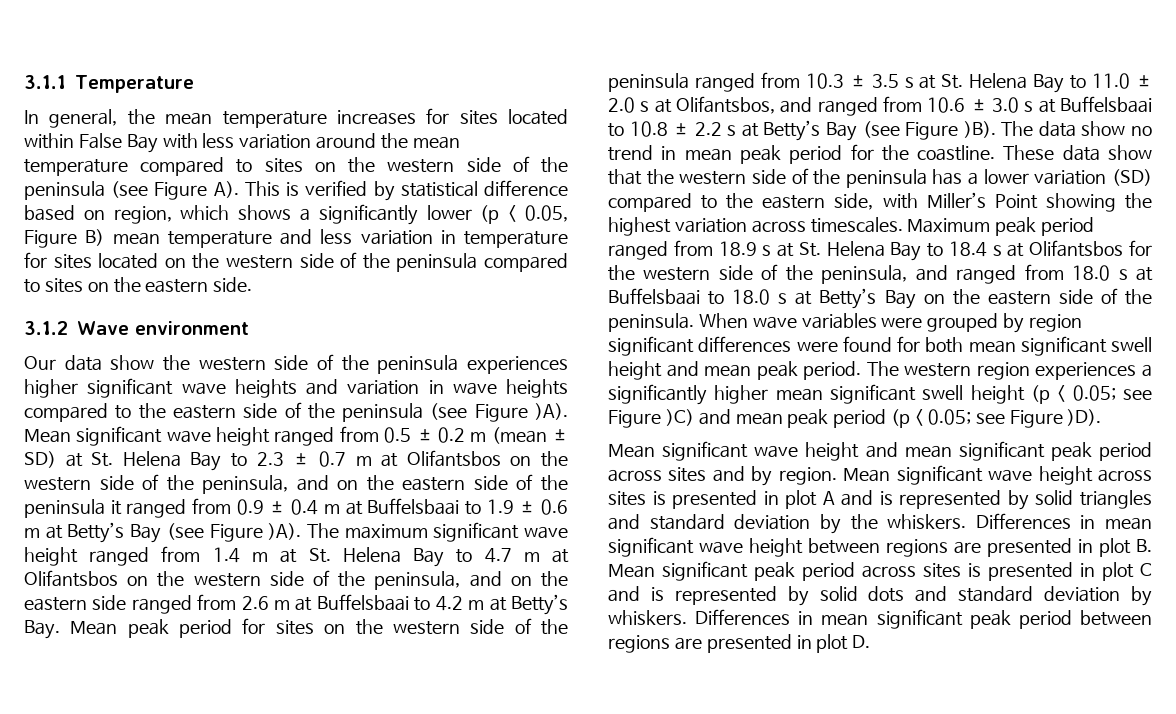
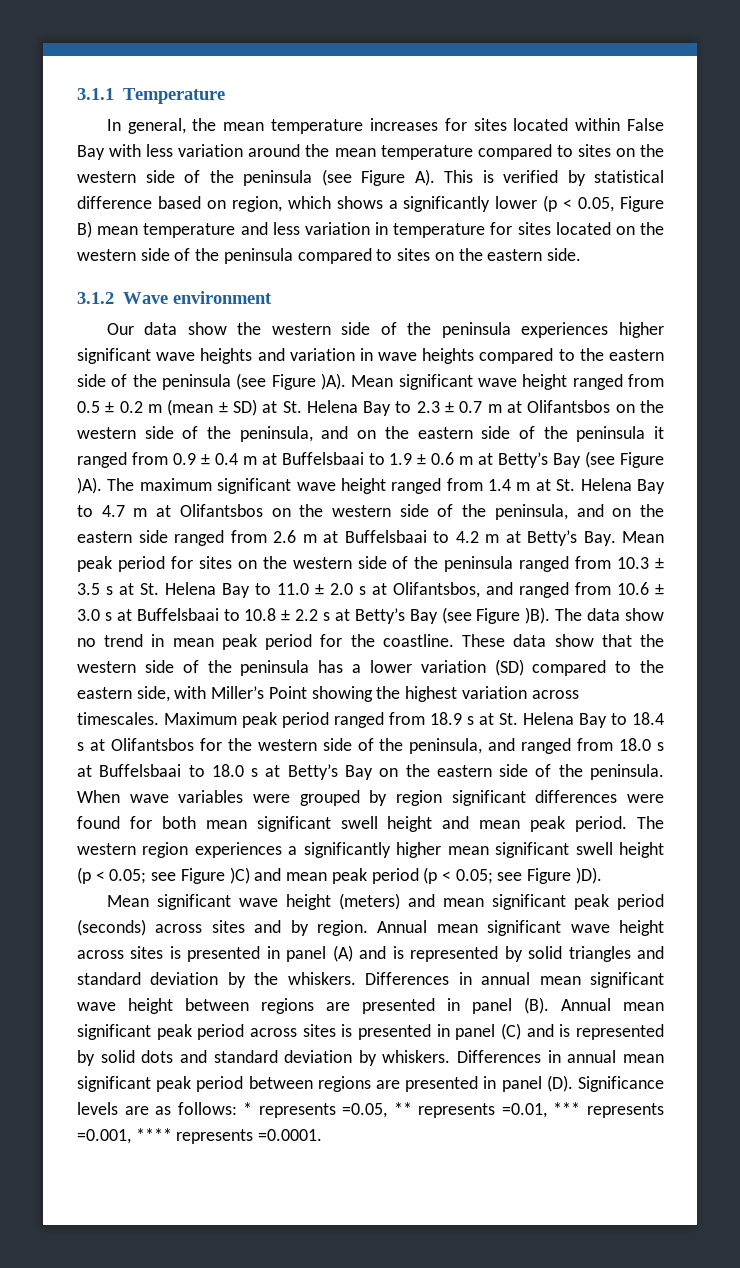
- Mean significant wave height and mean significant peak period across sites and by region.
+ Mean significant wave height (meters) and mean significant peak period (seconds) across sites and by region.
- Mean significant wave height across sites is presented in plot A and is represented by solid triangles and standard deviation by the whiskers.
+ Annual mean significant wave height across sites is presented in panel (A) and is represented by solid triangles and standard deviation by the whiskers.
- Differences in mean significant wave height between regions are presented in plot B. Mean significant peak period across sites is presented in plot C and is represented by solid dots and standard deviation by whiskers.
+ Differences in annual mean significant wave height between regions are presented in panel (B). Annual mean significant peak period across sites is presented in panel (C) and is represented by solid dots and standard deviation by whiskers.
- Differences in mean significant peak period between regions are presented in plot D.
+ Differences in annual mean significant peak period between regions are presented in panel (D). Significance levels are as follows: * represents =0.05, ** represents =0.01, *** represents =0.001, **** represents =0.0001.

